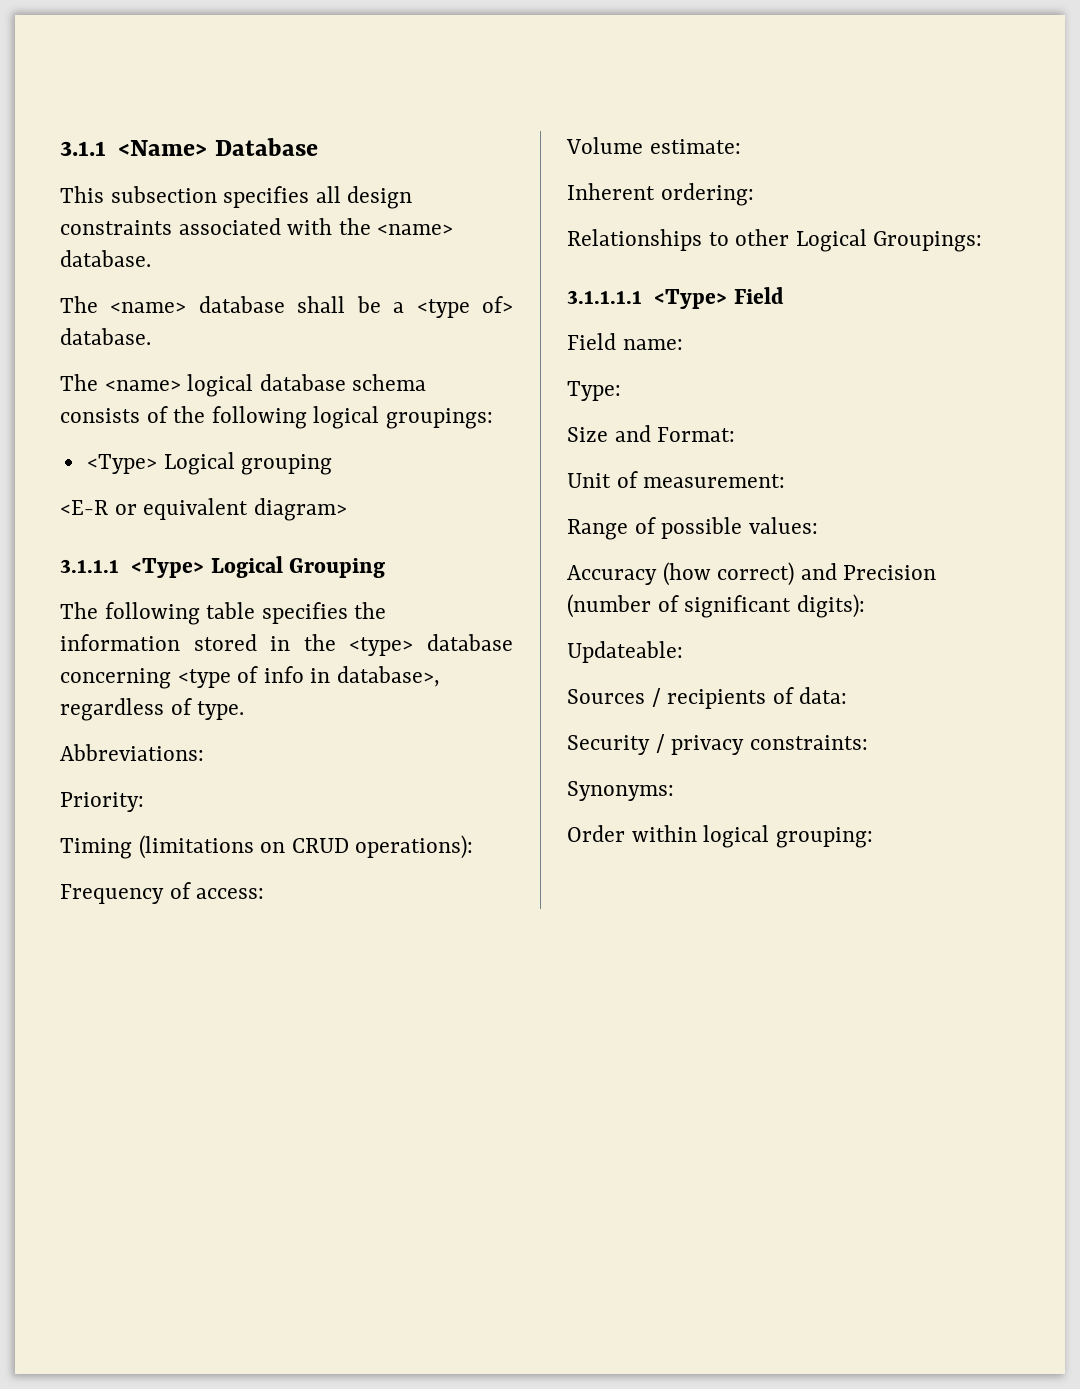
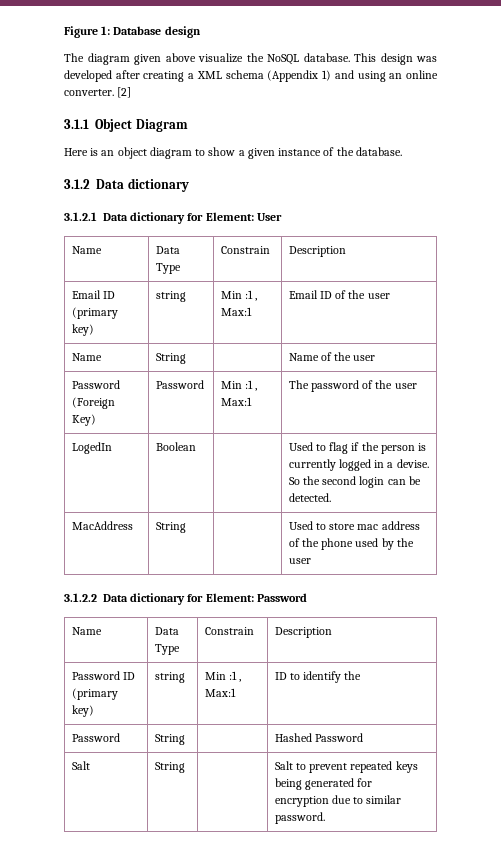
- 3.1.1 <Name> Database
- This subsection specifies all design constraints associated with the <name> database.
- The <name> database shall be a <type of> database.
- The <name> logical database schema consists of the following logical groupings:
- <Type> Logical grouping
- <E-R or equivalent diagram>
- 3.1.1.1 <Type> Logical Grouping
- The following table specifies the information stored in the <type> database concerning <type of info in database>, regardless of type.
- Abbreviations:
- Priority:
- Timing (limitations on CRUD operations):
- Frequency of access:
- Volume estimate:
- Inherent ordering:
- Relationships to other Logical Groupings:
- 3.1.1.1.1 <Type> Field
- Field name:
- Type:
- Size and Format:
- Unit of measurement:
- Range of possible values:
- Accuracy (how correct) and Precision (number of significant digits):
- Updateable:
- Sources / recipients of data:
- Security / privacy constraints:
- Synonyms:
- Order within logical grouping:
+ Figure 1: Database design
+ The diagram given above visualize the NoSQL database. This design was developed after creating a XML schema (Appendix 1) and using an online converter. [2]
+ 3.1.1 Object Diagram
+ Here is an object diagram to show a given instance of the database.
+ 3.1.2 Data dictionary
+ 3.1.2.1 Data dictionary for Element: User
+ Name | Data Type | Constrain | Description
+ Email ID (primary key) | string | Min :1 , Max:1 | Email ID of the user
+ Name | String | | Name of the user
+ Password (Foreign Key) | Password | Min :1 , Max:1 | The password of the user
+ LogedIn | Boolean | | Used to flag if the person is currently logged in a devise. So the second login can be detected.
+ MacAddress | String | | Used to store mac address of the phone used by the user
+ 3.1.2.2 Data dictionary for Element: Password
+ Name | Data Type | Constrain | Description
+ Password ID (primary key) | string | Min :1 , Max:1 | ID to identify the
+ Password | String | | Hashed Password
+ Salt | String | | Salt to prevent repeated keys being generated for encryption due to similar password.

